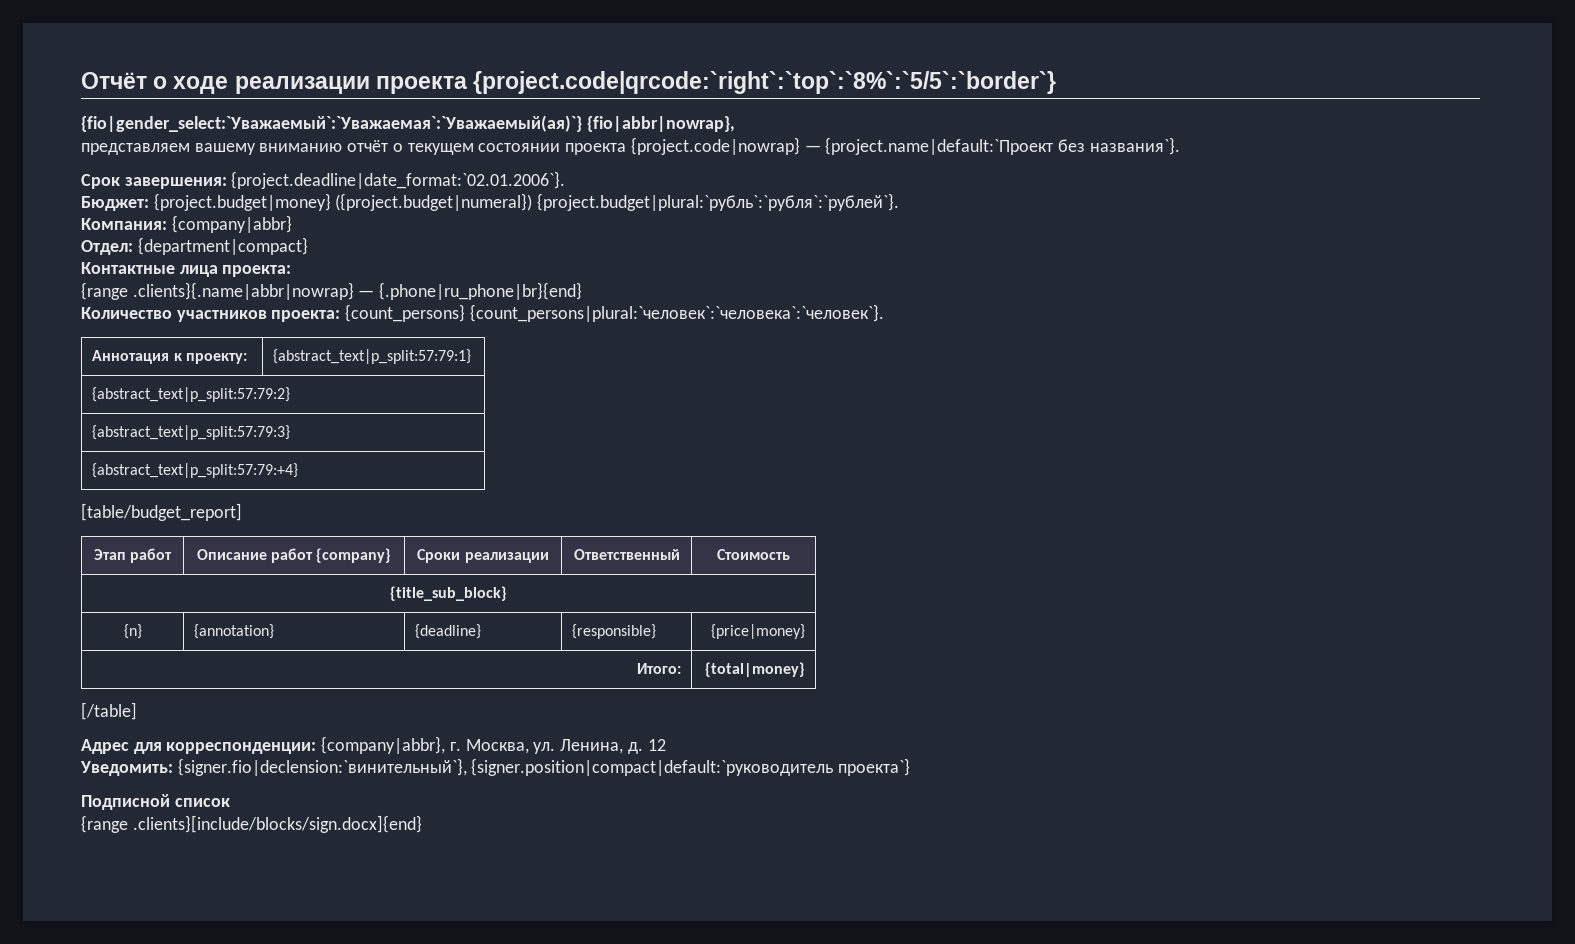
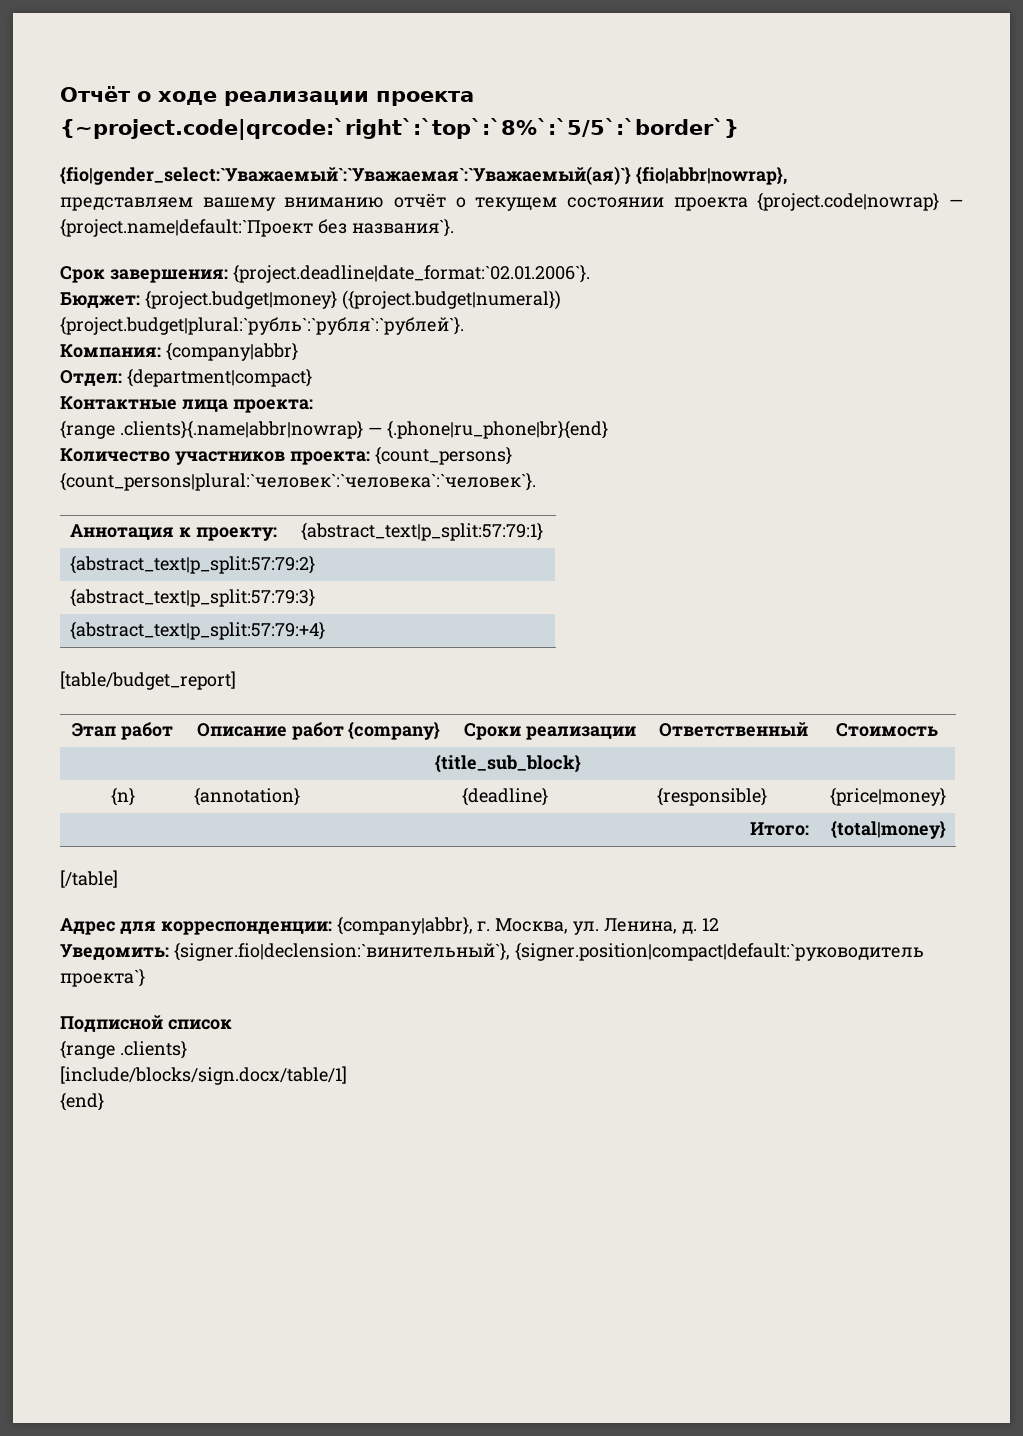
- Отчёт о ходе реализации проекта {project.code|qrcode:`right`:`top`:`8%`:`5/5`:`border`}
+ Отчёт о ходе реализации проекта
+ {~project.code|qrcode:`right`:`top`:`8%`:`5/5`:`border`}
- {range .clients}[include/blocks/sign.docx]{end}
+ {range .clients}
+ [include/blocks/sign.docx/table/1]
+ {end}

